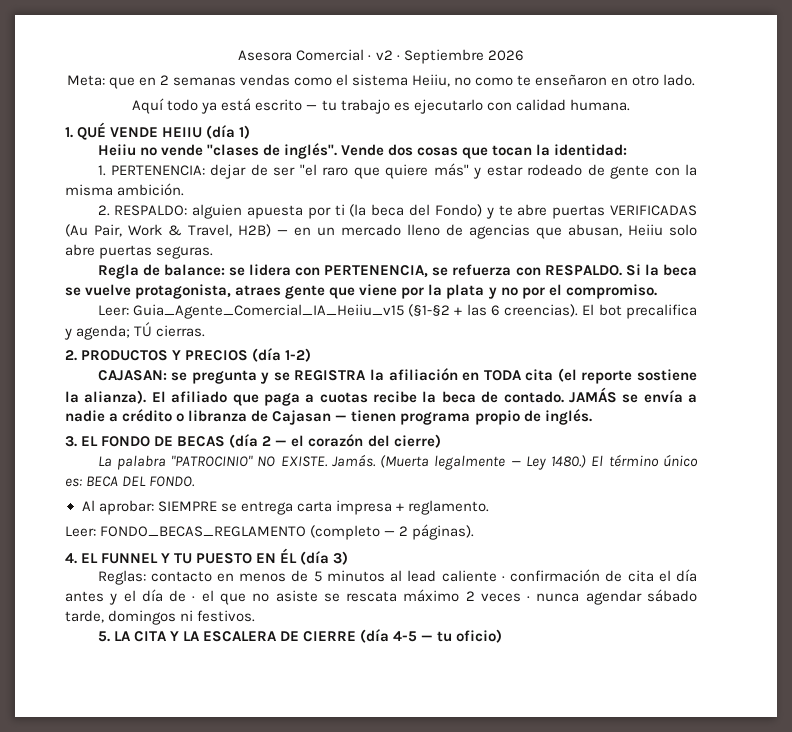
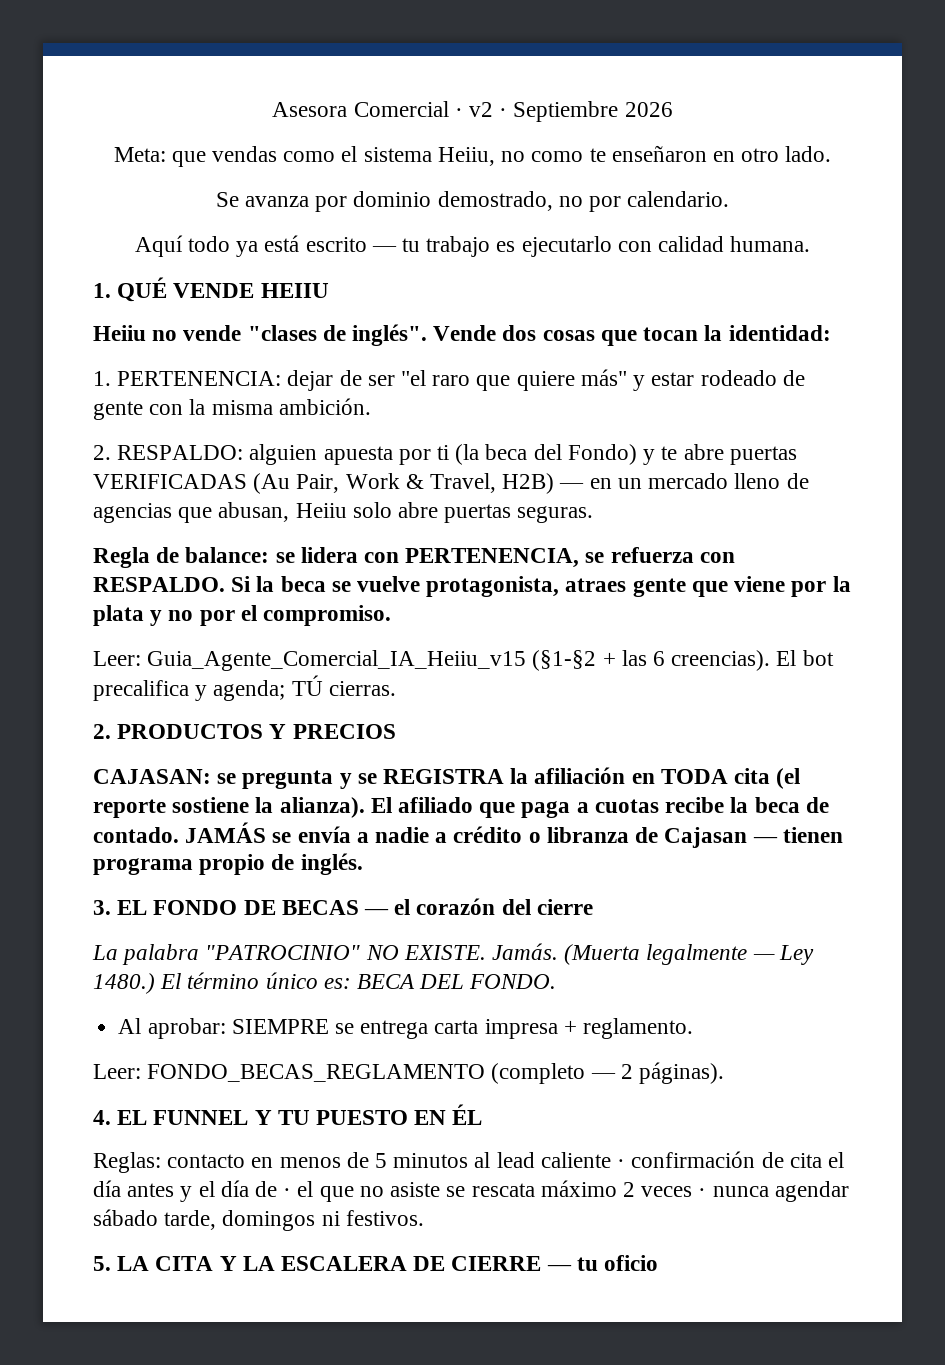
- Meta: que en 2 semanas vendas como el sistema Heiiu, no como te enseñaron en otro lado.
+ Meta: que vendas como el sistema Heiiu, no como te enseñaron en otro lado.
+ Se avanza por dominio demostrado, no por calendario.
- 1. QUÉ VENDE HEIIU (día 1)
+ 1. QUÉ VENDE HEIIU
- 2. PRODUCTOS Y PRECIOS (día 1-2)
+ 2. PRODUCTOS Y PRECIOS
- 3. EL FONDO DE BECAS (día 2 — el corazón del cierre)
+ 3. EL FONDO DE BECAS — el corazón del cierre
- 4. EL FUNNEL Y TU PUESTO EN ÉL (día 3)
+ 4. EL FUNNEL Y TU PUESTO EN ÉL
- 5. LA CITA Y LA ESCALERA DE CIERRE (día 4-5 — tu oficio)
+ 5. LA CITA Y LA ESCALERA DE CIERRE — tu oficio

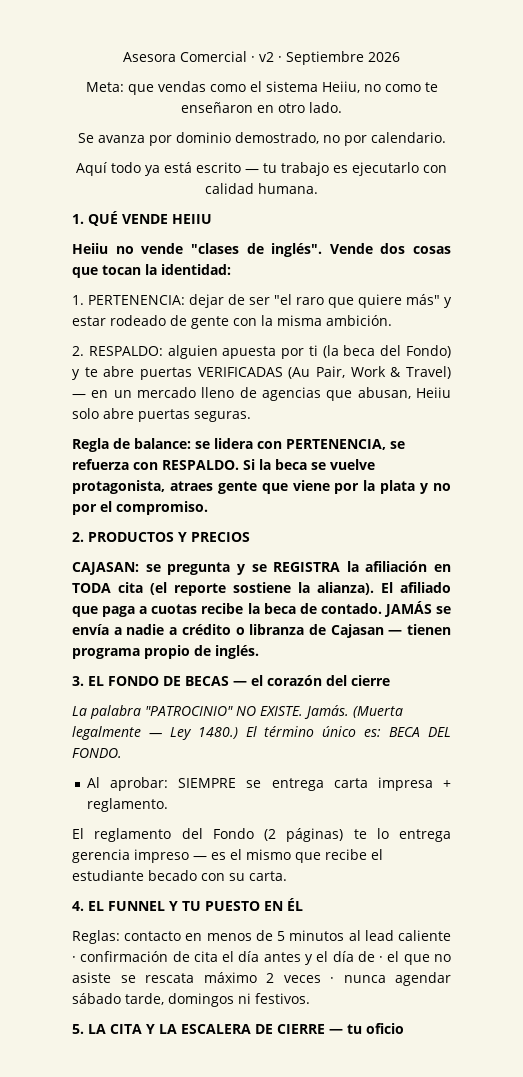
- 2. RESPALDO: alguien apuesta por ti (la beca del Fondo) y te abre puertas VERIFICADAS (Au Pair, Work & Travel, H2B) — en un mercado lleno de agencias que abusan, Heiiu solo abre puertas seguras.
+ 2. RESPALDO: alguien apuesta por ti (la beca del Fondo) y te abre puertas VERIFICADAS (Au Pair, Work & Travel) — en un mercado lleno de agencias que abusan, Heiiu solo abre puertas seguras.
- Leer: Guia_Agente_Comercial_IA_Heiiu_v15 (§1-§2 + las 6 creencias). El bot precalifica y agenda; TÚ cierras.
- Leer: FONDO_BECAS_REGLAMENTO (completo — 2 páginas).
+ El reglamento del Fondo (2 páginas) te lo entrega gerencia impreso — es el mismo que recibe el estudiante becado con su carta.

